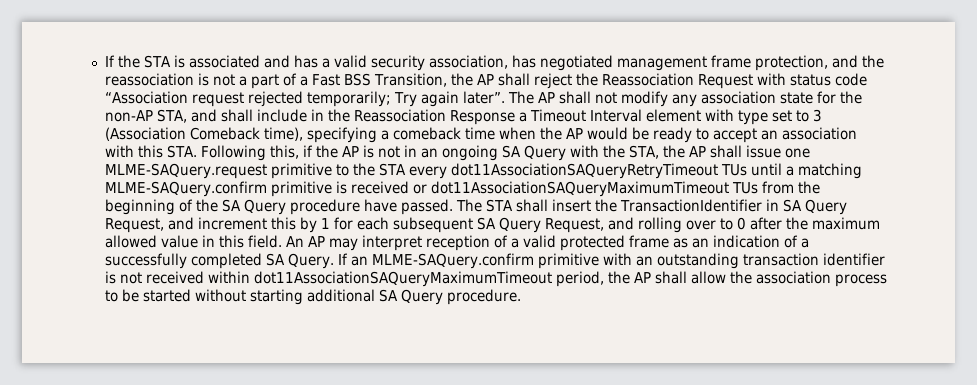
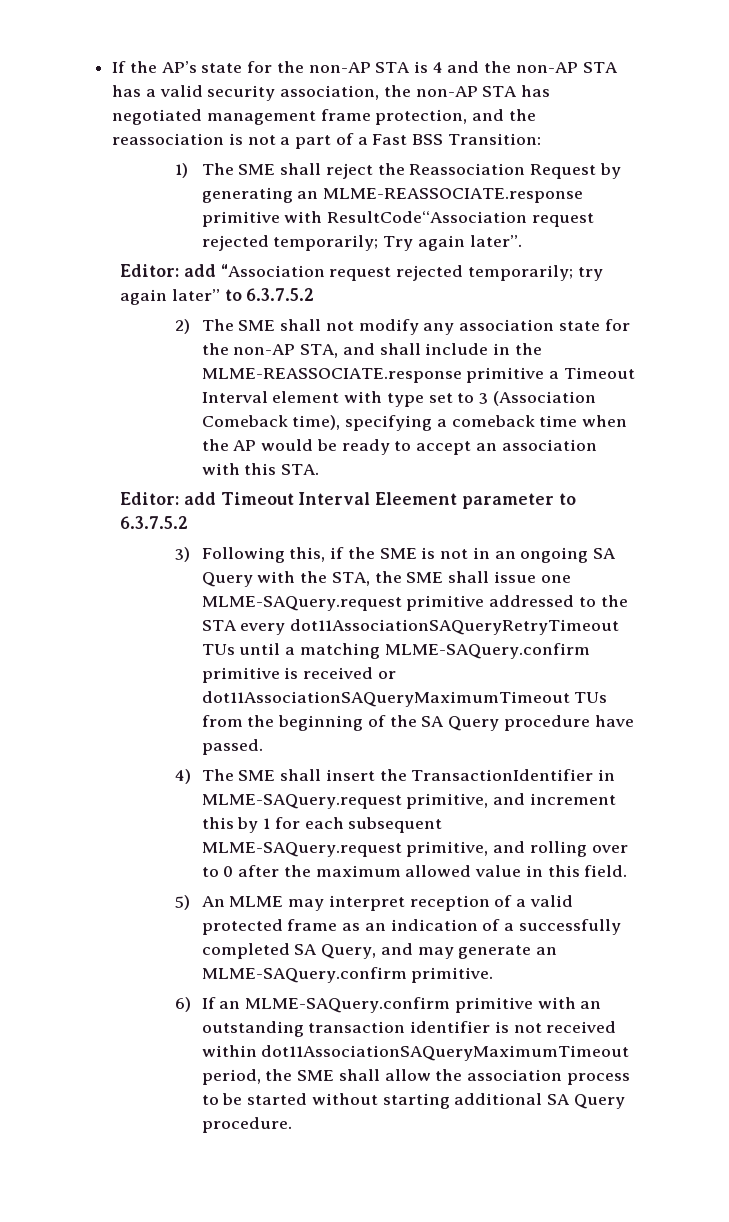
- If the STA is associated and has a valid security association, has negotiated management frame protection, and the reassociation is not a part of a Fast BSS Transition, the AP shall reject the Reassociation Request with status code “Association request rejected temporarily;
+ If the AP’s state for the non-AP STA is 4 and the non-AP STA has a valid security association, the non-AP STA has negotiated management frame protection, and the reassociation is not a part of a Fast BSS Transition:
+ 1) The SME shall reject the Reassociation Request by generating an MLME-REASSOCIATE.response primitive with ResultCode“Association request rejected temporarily;
- Try again later”. The AP shall not modify any association state for the non-AP STA, and shall include in the Reassociation Response a Timeout Interval element with type set to 3 (Association Comeback time), specifying a comeback time when the AP would be ready to accept an association with this STA. Following this, if the AP is not in an ongoing SA Query with the STA, the AP shall issue one MLME-SAQuery.request primitive to the STA every dot11AssociationSAQueryRetryTimeout TUs until a matching MLME-SAQuery.confirm primitive is received or dot11AssociationSAQueryMaximumTimeout TUs from the beginning of the SA Query procedure have passed. The STA shall insert the TransactionIdentifier in SA Query Request, and increment this by 1 for each subsequent SA Query Request, and rolling over to 0 after the maximum allowed value in this field. An AP may interpret reception of a valid protected frame as an indication of a successfully completed SA Query. If an MLME-SAQuery.confirm primitive with an outstanding transaction identifier is not received within dot11AssociationSAQueryMaximumTimeout period, the AP shall allow the association process to be started without starting additional SA Query procedure.
+ Try again later”.
+ Editor: add “Association request rejected temporarily; try again later” to 6.3.7.5.2
+ 2) The SME shall not modify any association state for the non-AP STA, and shall include in the MLME-REASSOCIATE.response primitive a Timeout Interval element with type set to 3 (Association Comeback time), specifying a comeback time when the AP would be ready to accept an association with this STA.
+ Editor: add Timeout Interval Eleement parameter to 6.3.7.5.2
+ 3) Following this, if the SME is not in an ongoing SA Query with the STA, the SME shall issue one MLME-SAQuery.request primitive addressed to the STA every dot11AssociationSAQueryRetryTimeout TUs until a matching MLME-SAQuery.confirm primitive is received or dot11AssociationSAQueryMaximumTimeout TUs from the beginning of the SA Query procedure have passed.
+ 4) The SME shall insert the TransactionIdentifier in MLME-SAQuery.request primitive, and increment this by 1 for each subsequent MLME-SAQuery.request primitive, and rolling over to 0 after the maximum allowed value in this field.
+ 5) An MLME may interpret reception of a valid protected frame as an indication of a successfully completed SA Query, and may generate an MLME-SAQuery.confirm primitive.
+ 6) If an MLME-SAQuery.confirm primitive with an outstanding transaction identifier is not received within dot11AssociationSAQueryMaximumTimeout period, the SME shall allow the association process to be started without starting additional SA Query procedure.

